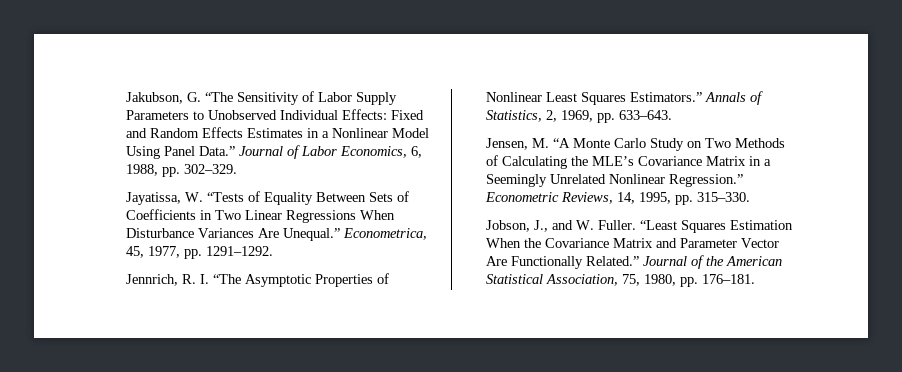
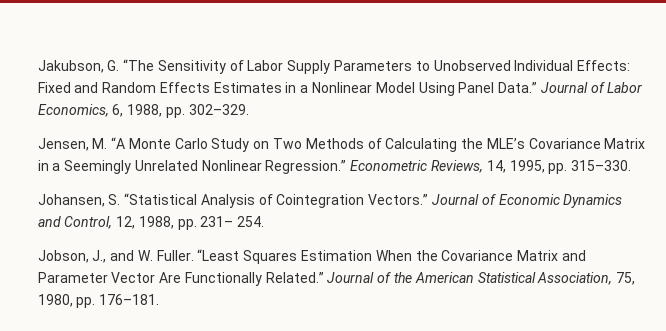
- Jayatissa, W. “Tests of Equality Between Sets of Coefficients in Two Linear Regressions When Disturbance Variances Are Unequal.” Econometrica, 45, 1977, pp. 1291–1292.
- Jennrich, R. I. “The Asymptotic Properties of Nonlinear Least Squares Estimators.” Annals of Statistics, 2, 1969, pp. 633–643.
+ Johansen, S. “Statistical Analysis of Cointegration Vectors.” Journal of Economic Dynamics and Control, 12, 1988, pp. 231– 254.

